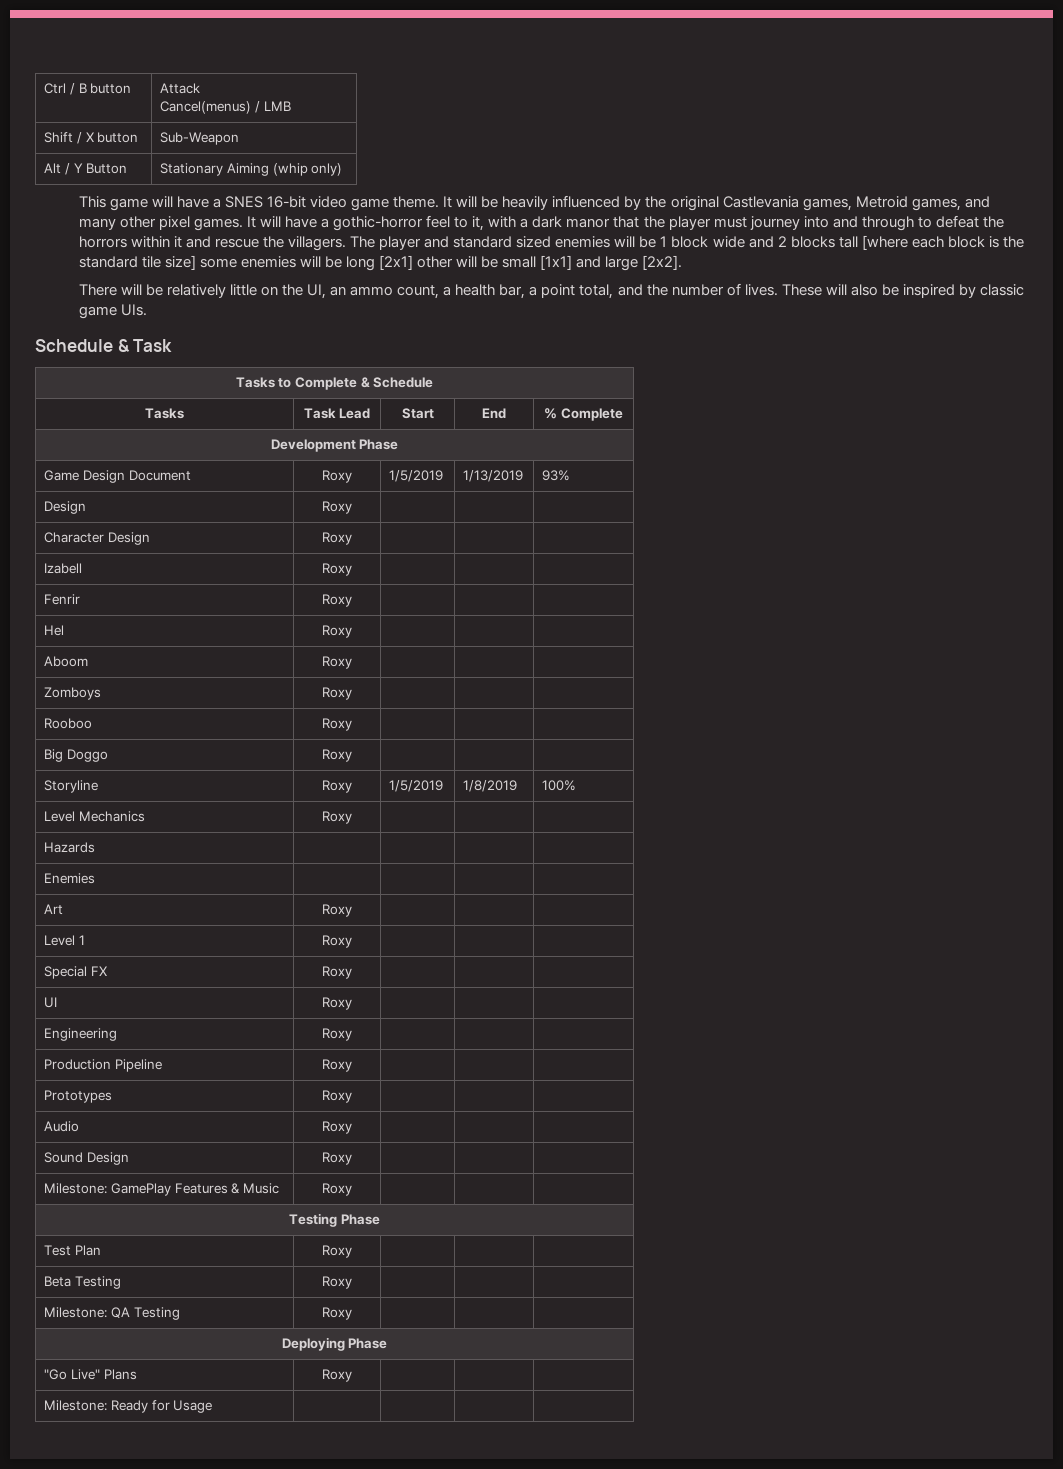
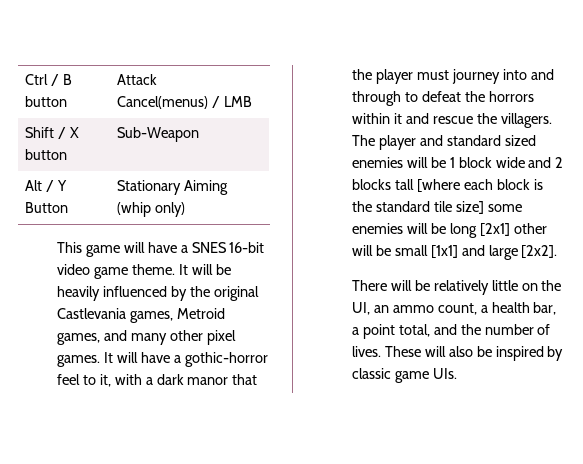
- Schedule & Task
- Tasks to Complete & Schedule
- Tasks | Task Lead | Start | End | % Complete
- Development Phase
- Game Design Document | Roxy | 1/5/2019 | 1/13/2019 | 93%
- Design | Roxy | | |
- Character Design | Roxy | | |
- Izabell | Roxy | | |
- Fenrir | Roxy | | |
- Hel | Roxy | | |
- Aboom | Roxy | | |
- Zomboys | Roxy | | |
- Rooboo | Roxy | | |
- Big Doggo | Roxy | | |
- Storyline | Roxy | 1/5/2019 | 1/8/2019 | 100%
- Level Mechanics | Roxy | | |
- Hazards | | | |
- Enemies | | | |
- Art | Roxy | | |
- Level 1 | Roxy | | |
- Special FX | Roxy | | |
- UI | Roxy | | |
- Engineering | Roxy | | |
- Production Pipeline | Roxy | | |
- Prototypes | Roxy | | |
- Audio | Roxy | | |
- Sound Design | Roxy | | |
- Milestone: GamePlay Features & Music | Roxy | | |
- Testing Phase
- Test Plan | Roxy | | |
- Beta Testing | Roxy | | |
- Milestone: QA Testing | Roxy | | |
- Deploying Phase
- "Go Live" Plans | Roxy | | |
- Milestone: Ready for Usage | | | |

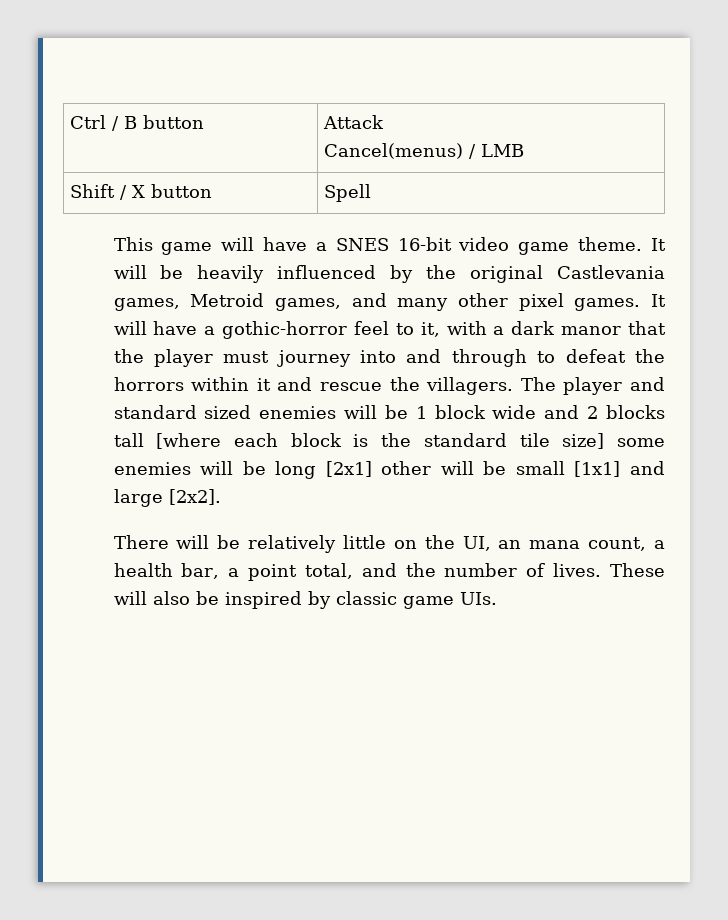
- Shift / X button | Sub-Weapon
- Alt / Y Button | Stationary Aiming (whip only)
+ Shift / X button | Spell
- There will be relatively little on the UI, an ammo count, a health bar, a point total, and the number of lives.
+ There will be relatively little on the UI, an mana count, a health bar, a point total, and the number of lives.

